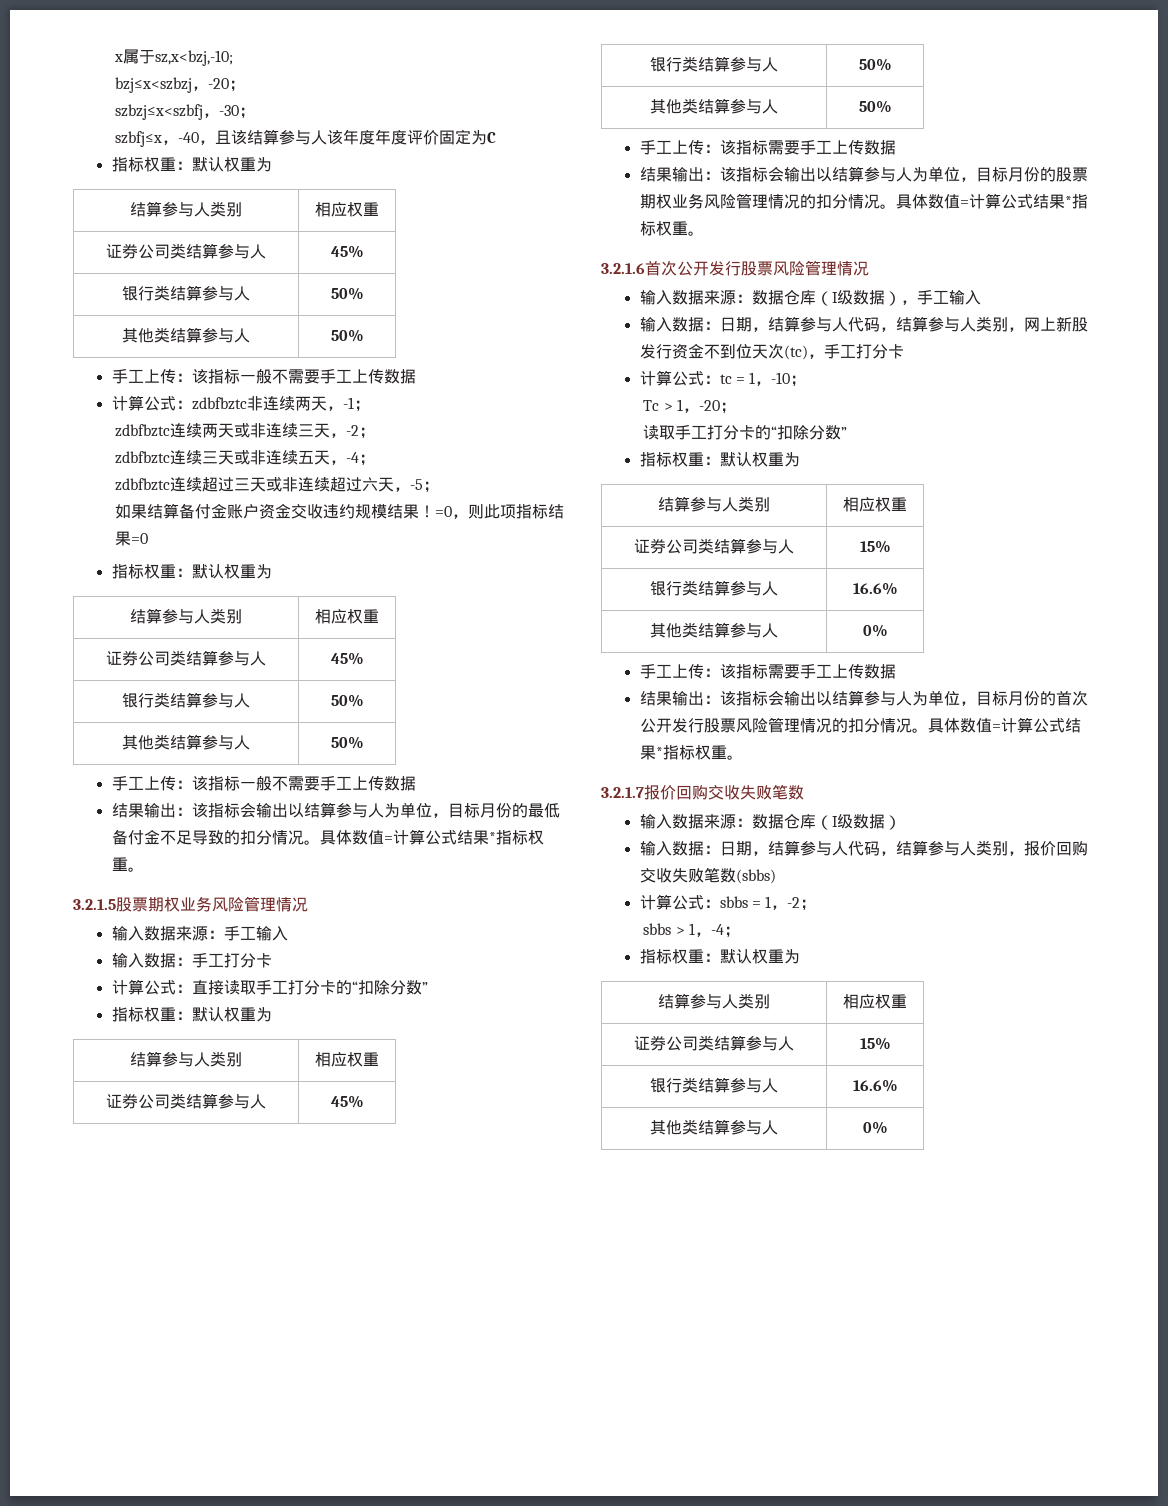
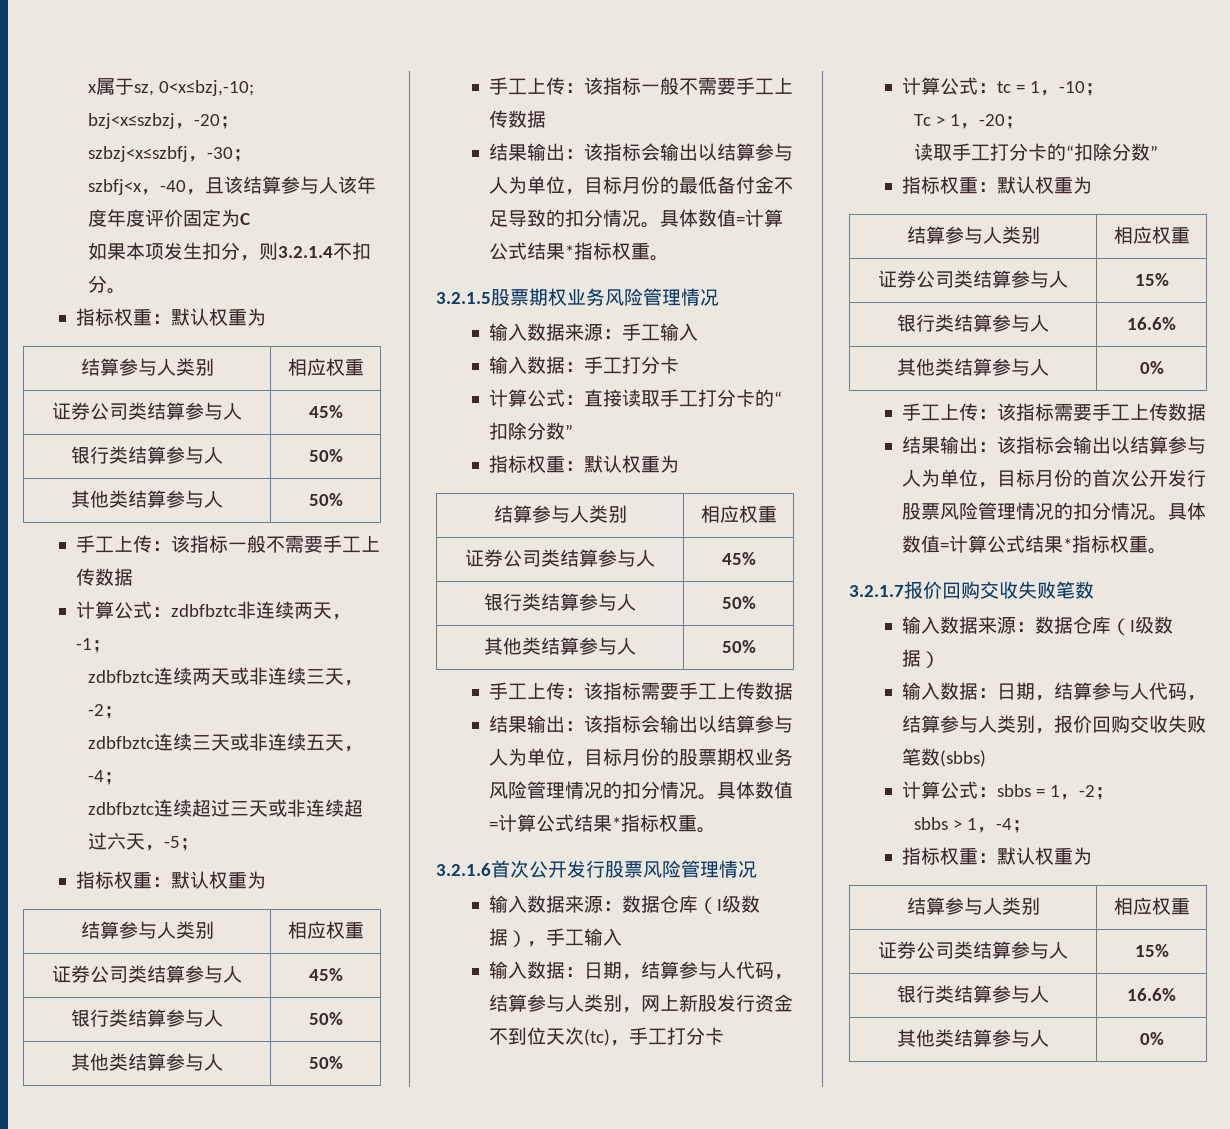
- x属于sz,x<bzj,-10;
- bzj≤x<szbzj，-20；
- szbzj≤x<szbfj，-30；
+ x属于sz, 0<x≤bzj,-10;
+ bzj<x≤szbzj，-20；
+ szbzj<x≤szbfj，-30；
- szbfj≤x，-40，且该结算参与人该年度年度评价固定为C
+ szbfj<x，-40，且该结算参与人该年度年度评价固定为C
+ 如果本项发生扣分，则3.2.1.4不扣分。
- 如果结算备付金账户资金交收违约规模结果！=0，则此项指标结果=0

